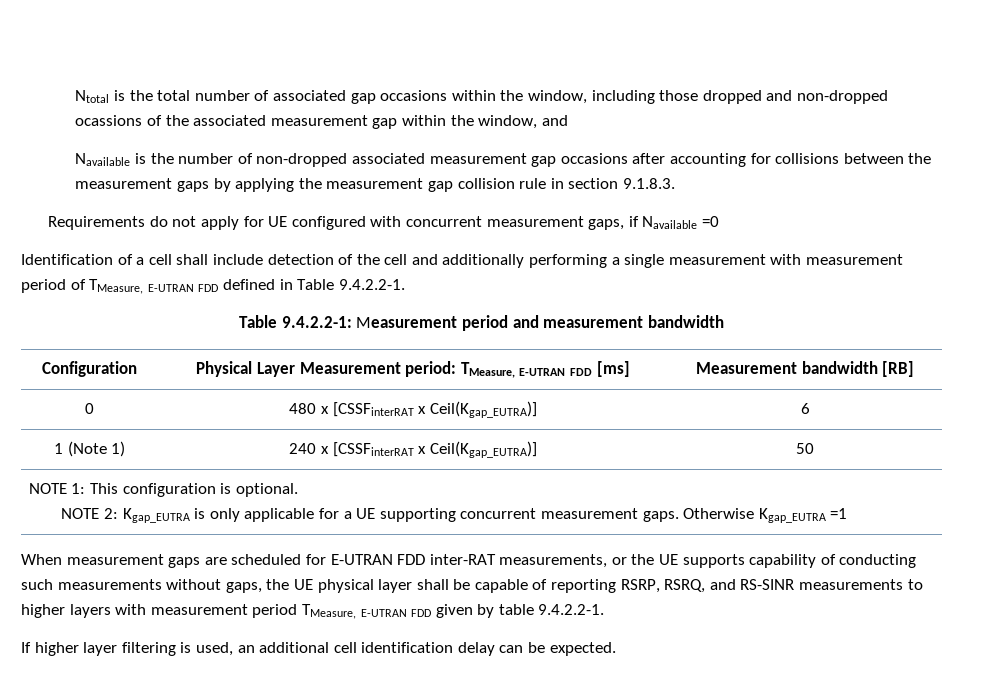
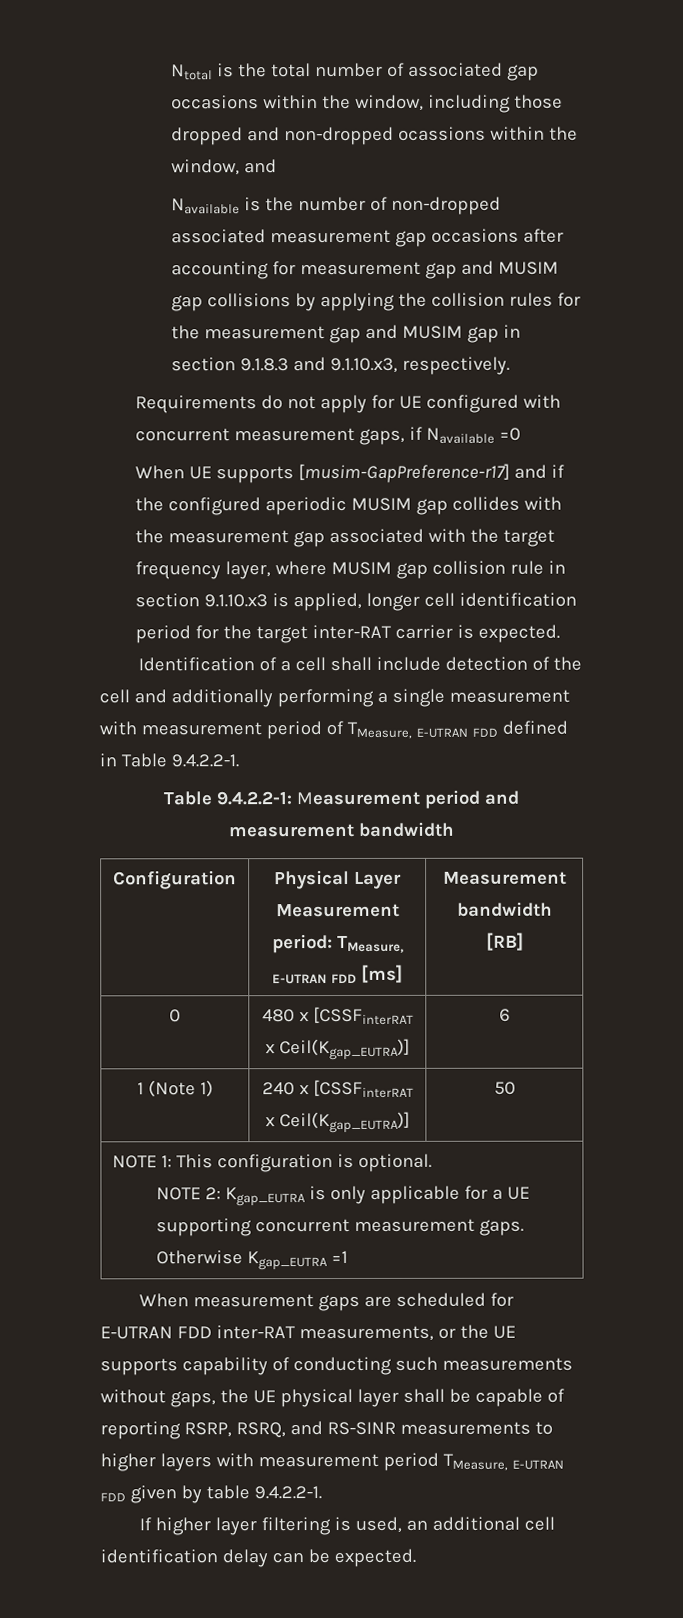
- Ntotal is the total number of associated gap occasions within the window, including those dropped and non-dropped ocassions of the associated measurement gap within the window, and
+ Ntotal is the total number of associated gap occasions within the window, including those dropped and non-dropped ocassions within the window, and
- Navailable is the number of non-dropped associated measurement gap occasions after accounting for collisions between the measurement gaps by applying the measurement gap collision rule in section 9.1.8.3.
+ Navailable is the number of non-dropped associated measurement gap occasions after accounting for measurement gap and MUSIM gap collisions by applying the collision rules for the measurement gap and MUSIM gap in section 9.1.8.3 and 9.1.10.x3, respectively.
+ When UE supports [musim-GapPreference-r17] and if the configured aperiodic MUSIM gap collides with the measurement gap associated with the target frequency layer, where MUSIM gap collision rule in section 9.1.10.x3 is applied, longer cell identification period for the target inter-RAT carrier is expected.

